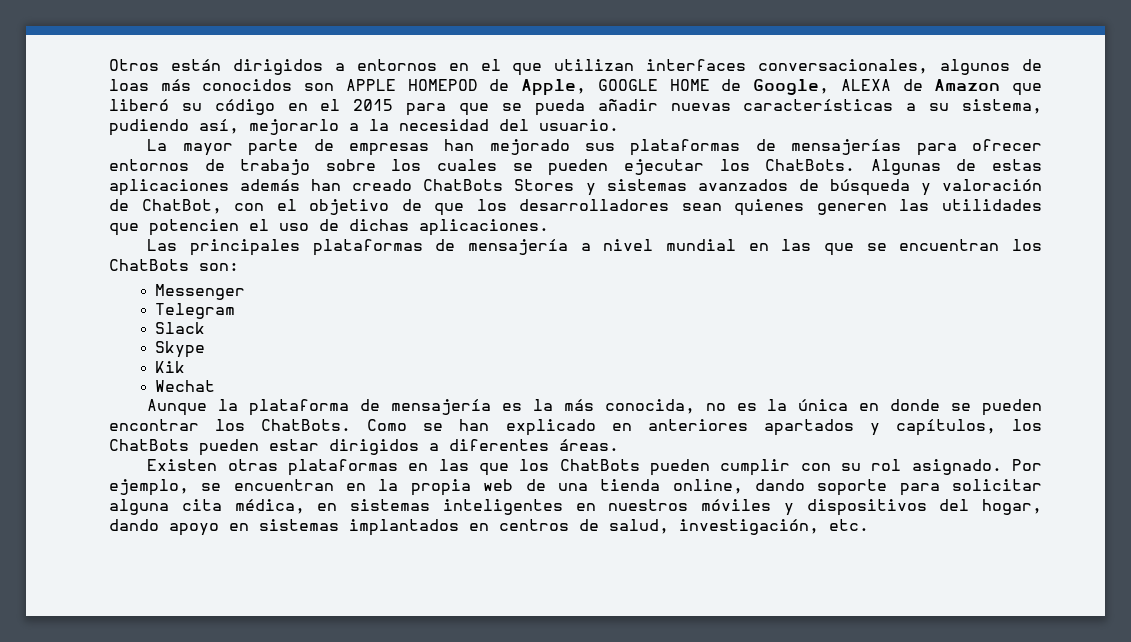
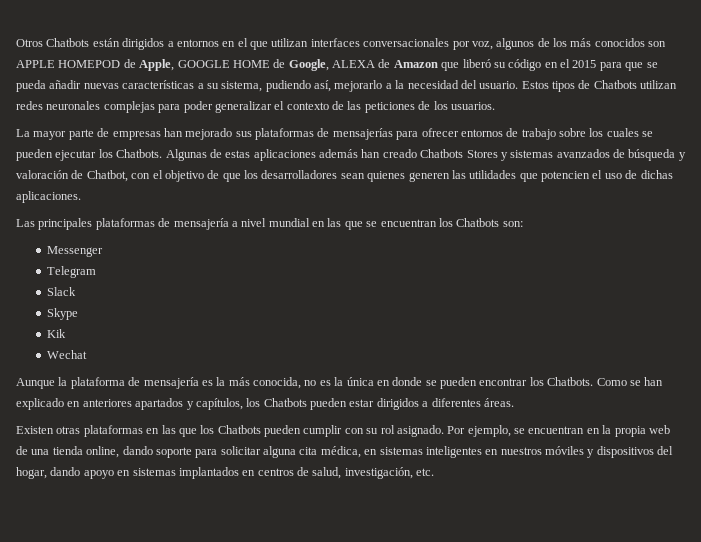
- Otros están dirigidos a entornos en el que utilizan interfaces conversacionales, algunos de loas más conocidos son APPLE HOMEPOD de Apple, GOOGLE HOME de Google, ALEXA de Amazon que liberó su código en el 2015 para que se pueda añadir nuevas características a su sistema, pudiendo así, mejorarlo a la necesidad del usuario.
+ Otros Chatbots están dirigidos a entornos en el que utilizan interfaces conversacionales por voz, algunos de los más conocidos son APPLE HOMEPOD de Apple, GOOGLE HOME de Google, ALEXA de Amazon que liberó su código en el 2015 para que se pueda añadir nuevas características a su sistema, pudiendo así, mejorarlo a la necesidad del usuario. Estos tipos de Chatbots utilizan redes neuronales complejas para poder generalizar el contexto de las peticiones de los usuarios.
- La mayor parte de empresas han mejorado sus plataformas de mensajerías para ofrecer entornos de trabajo sobre los cuales se pueden ejecutar los ChatBots.
+ La mayor parte de empresas han mejorado sus plataformas de mensajerías para ofrecer entornos de trabajo sobre los cuales se pueden ejecutar los Chatbots.
- Algunas de estas aplicaciones además han creado ChatBots Stores y sistemas avanzados de búsqueda y valoración de ChatBot, con el objetivo de que los desarrolladores sean quienes generen las utilidades que potencien el uso de dichas aplicaciones.
+ Algunas de estas aplicaciones además han creado Chatbots Stores y sistemas avanzados de búsqueda y valoración de Chatbot, con el objetivo de que los desarrolladores sean quienes generen las utilidades que potencien el uso de dichas aplicaciones.
- Las principales plataformas de mensajería a nivel mundial en las que se encuentran los ChatBots son:
+ Las principales plataformas de mensajería a nivel mundial en las que se encuentran los Chatbots son:
- Aunque la plataforma de mensajería es la más conocida, no es la única en donde se pueden encontrar los ChatBots.
+ Aunque la plataforma de mensajería es la más conocida, no es la única en donde se pueden encontrar los Chatbots.
- Como se han explicado en anteriores apartados y capítulos, los ChatBots pueden estar dirigidos a diferentes áreas.
+ Como se han explicado en anteriores apartados y capítulos, los Chatbots pueden estar dirigidos a diferentes áreas.
- Existen otras plataformas en las que los ChatBots pueden cumplir con su rol asignado.
+ Existen otras plataformas en las que los Chatbots pueden cumplir con su rol asignado.

